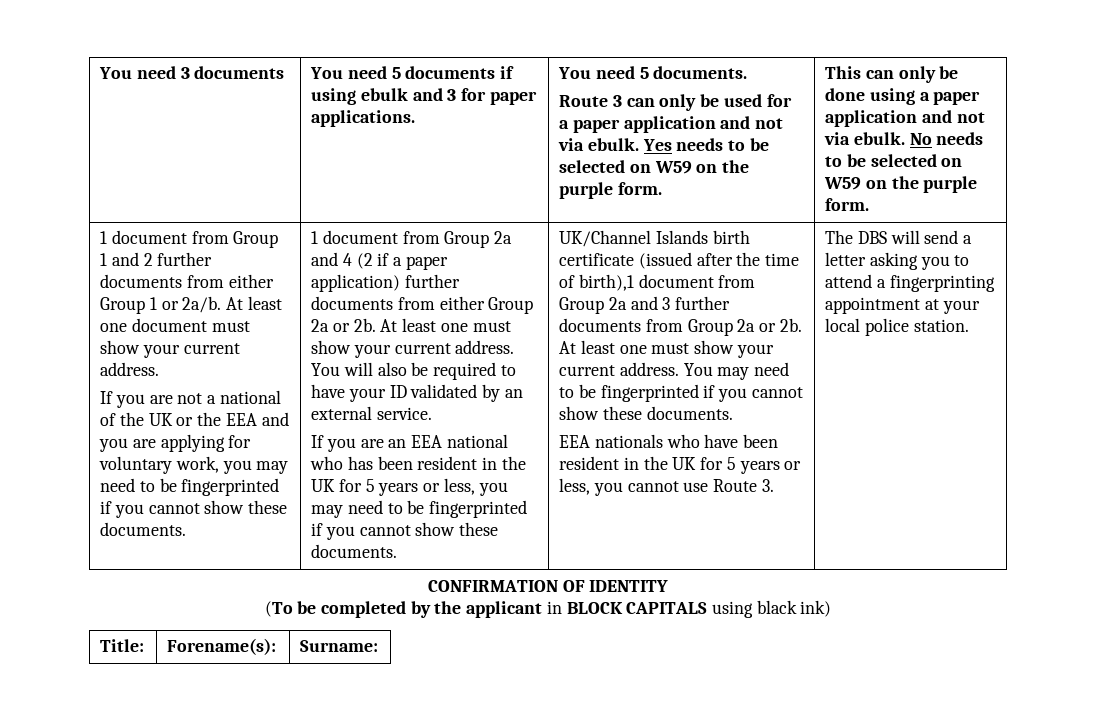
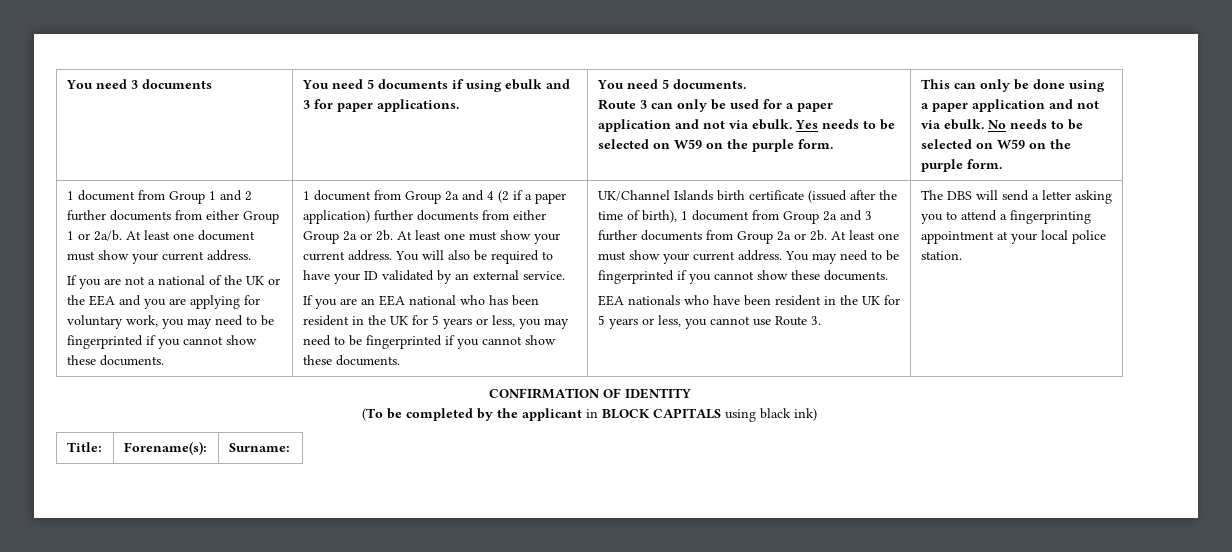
- UK/Channel Islands birth certificate (issued after the time of birth),1 document from Group 2a and 3 further documents from Group 2a or 2b.
+ UK/Channel Islands birth certificate (issued after the time of birth), 1 document from Group 2a and 3 further documents from Group 2a or 2b.

